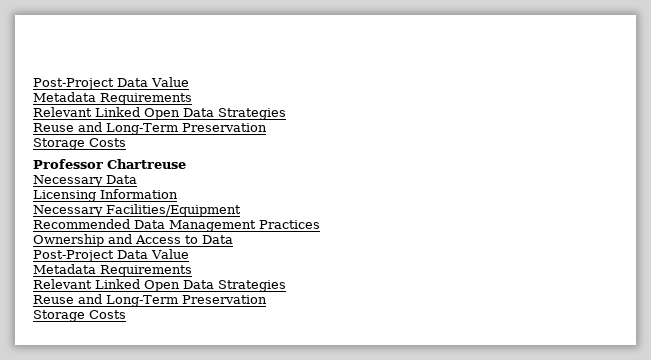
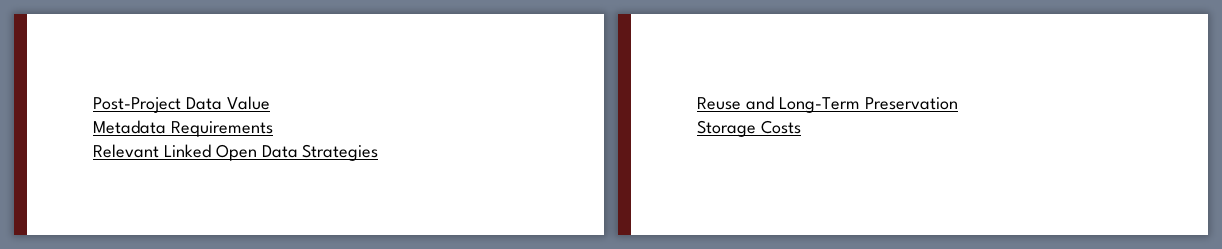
- Professor Chartreuse
- Necessary Data
- Licensing Information
- Necessary Facilities/Equipment
- Recommended Data Management Practices
- Ownership and Access to Data
- Post-Project Data Value
- Metadata Requirements
- Relevant Linked Open Data Strategies
- Reuse and Long-Term Preservation
- Storage Costs

